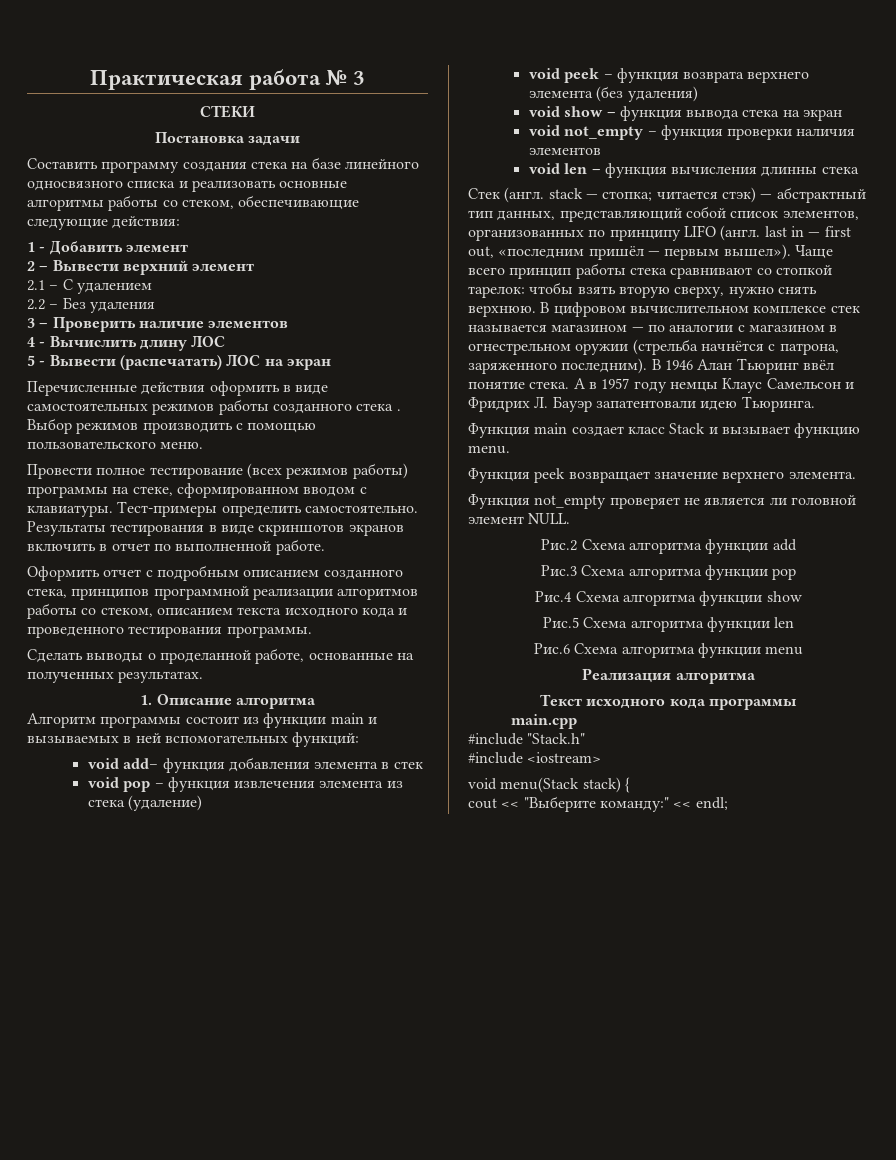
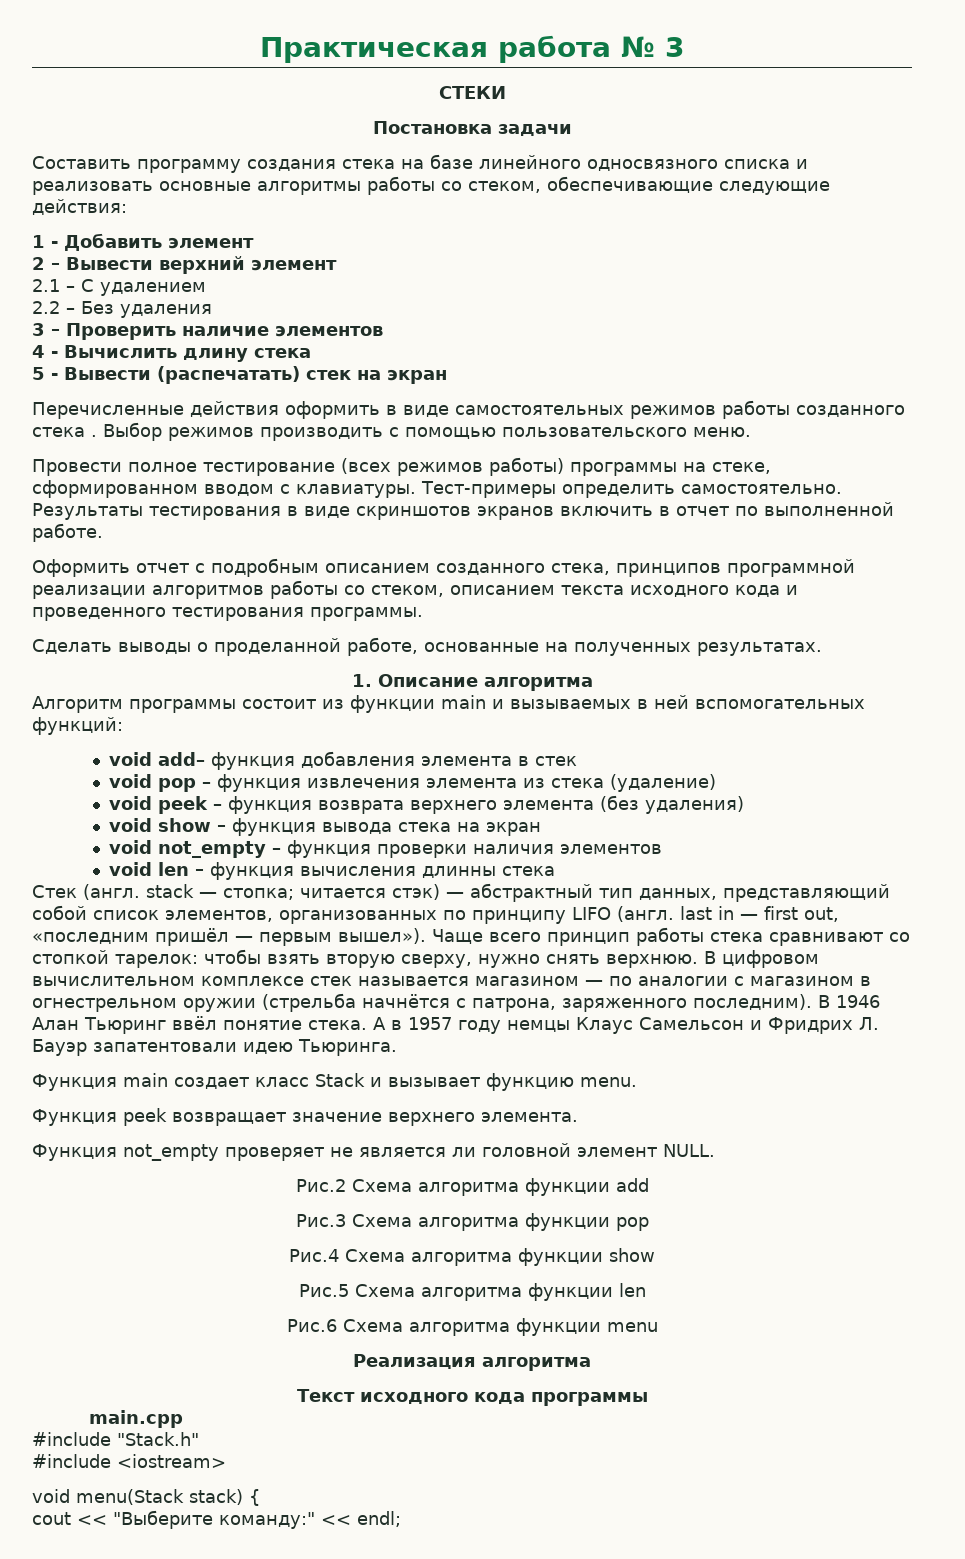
- 4 - Вычислить длину ЛОС
+ 4 - Вычислить длину стека
- 5 - Вывести (распечатать) ЛОС на экран
+ 5 - Вывести (распечатать) стек на экран

